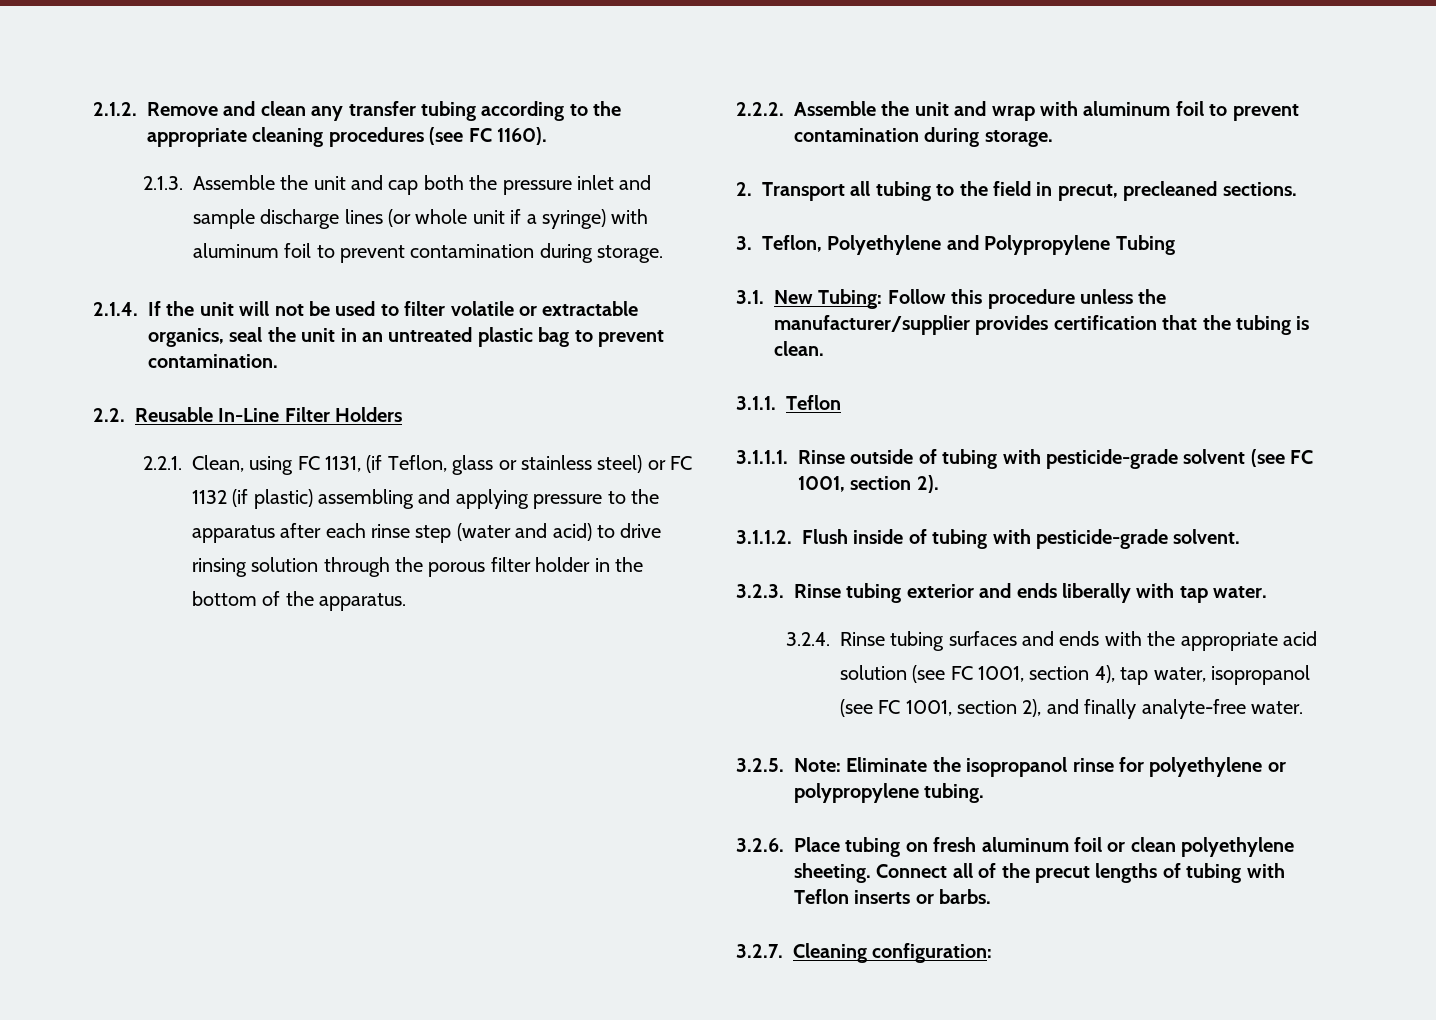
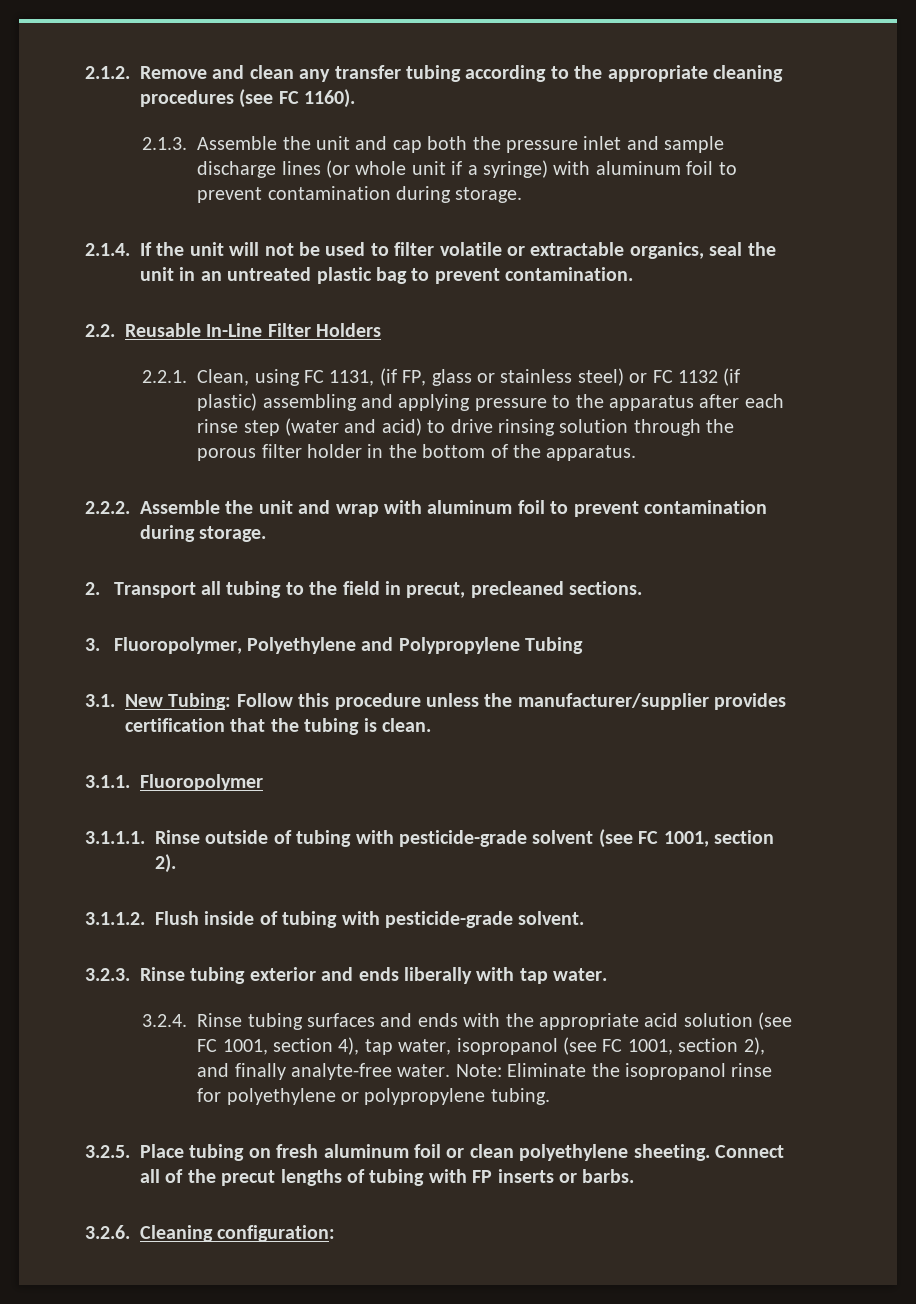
- 2.2.1. Clean, using FC 1131, (if Teflon, glass or stainless steel) or FC 1132 (if plastic) assembling and applying pressure to the apparatus after each rinse step (water and acid) to drive rinsing solution through the porous filter holder in the bottom of the apparatus.
+ 2.2.1. Clean, using FC 1131, (if FP, glass or stainless steel) or FC 1132 (if plastic) assembling and applying pressure to the apparatus after each rinse step (water and acid) to drive rinsing solution through the porous filter holder in the bottom of the apparatus.
- 3. Teflon, Polyethylene and Polypropylene Tubing
+ 3. Fluoropolymer, Polyethylene and Polypropylene Tubing
- 3.1.1. Teflon
+ 3.1.1. Fluoropolymer
- 3.2.4. Rinse tubing surfaces and ends with the appropriate acid solution (see FC 1001, section 4), tap water, isopropanol (see FC 1001, section 2), and finally analyte-free water.
- 3.2.5. Note: Eliminate the isopropanol rinse for polyethylene or polypropylene tubing.
+ 3.2.4. Rinse tubing surfaces and ends with the appropriate acid solution (see FC 1001, section 4), tap water, isopropanol (see FC 1001, section 2), and finally analyte-free water. Note: Eliminate the isopropanol rinse for polyethylene or polypropylene tubing.
- 3.2.6. Place tubing on fresh aluminum foil or clean polyethylene sheeting.
+ 3.2.5. Place tubing on fresh aluminum foil or clean polyethylene sheeting.
- Connect all of the precut lengths of tubing with Teflon inserts or barbs.
+ Connect all of the precut lengths of tubing with FP inserts or barbs.
- 3.2.7. Cleaning configuration:
+ 3.2.6. Cleaning configuration:

